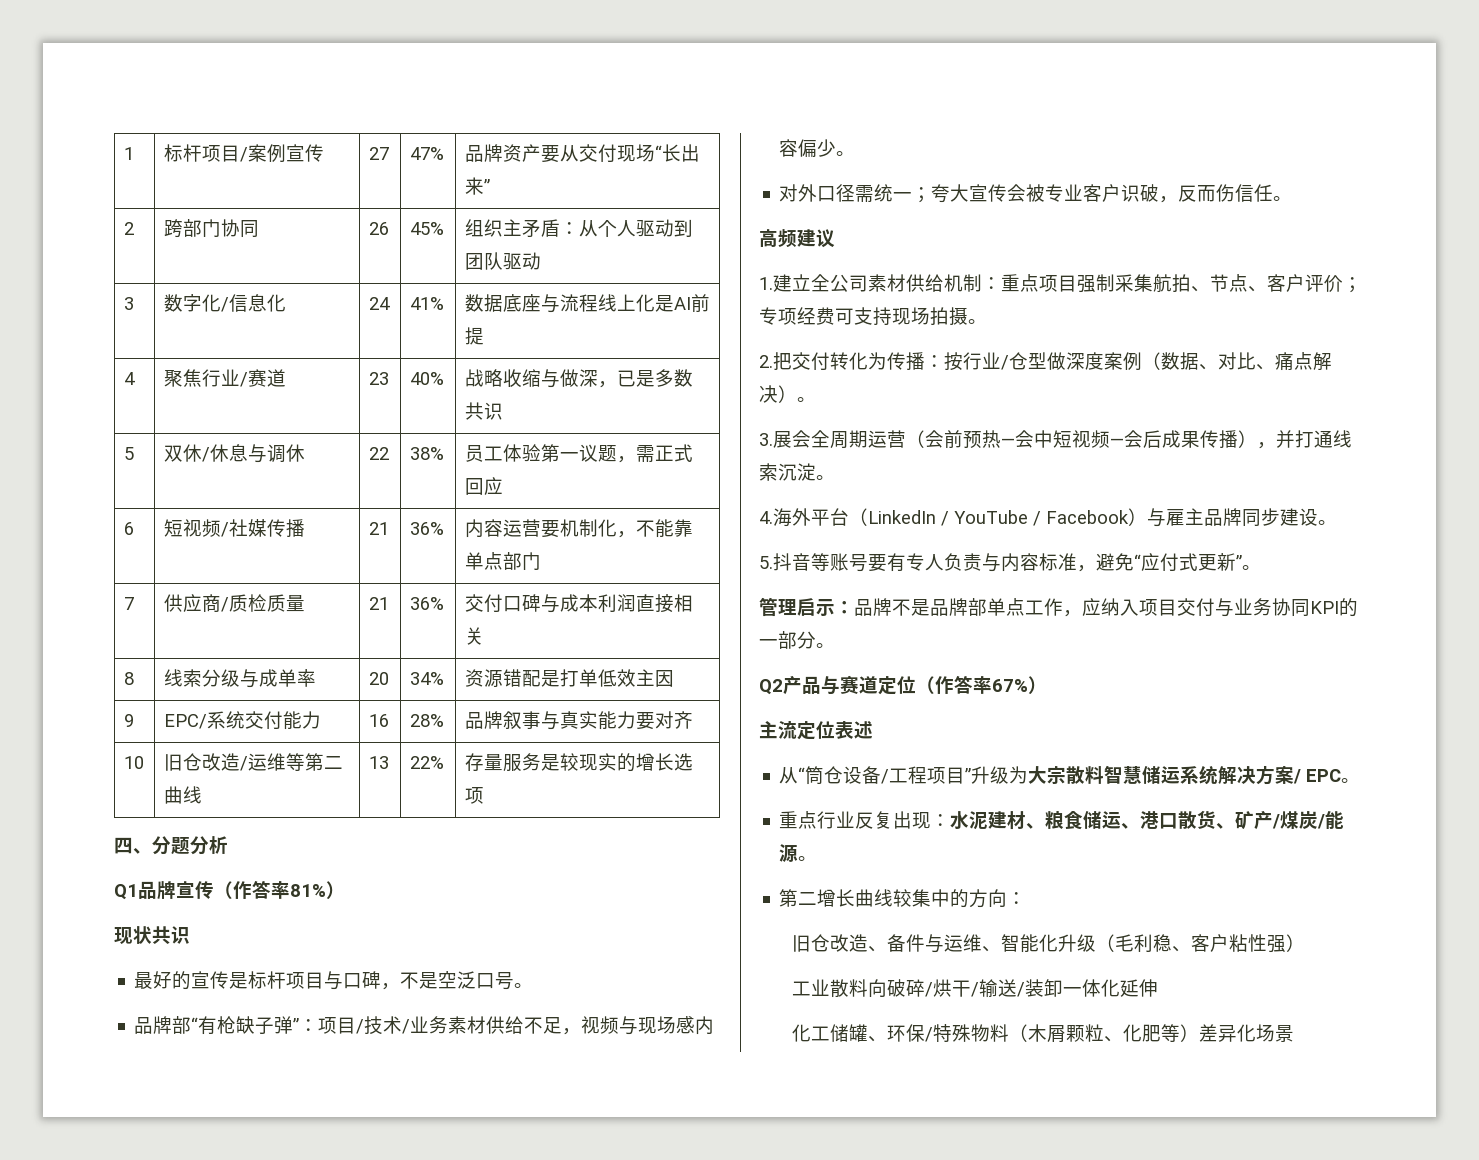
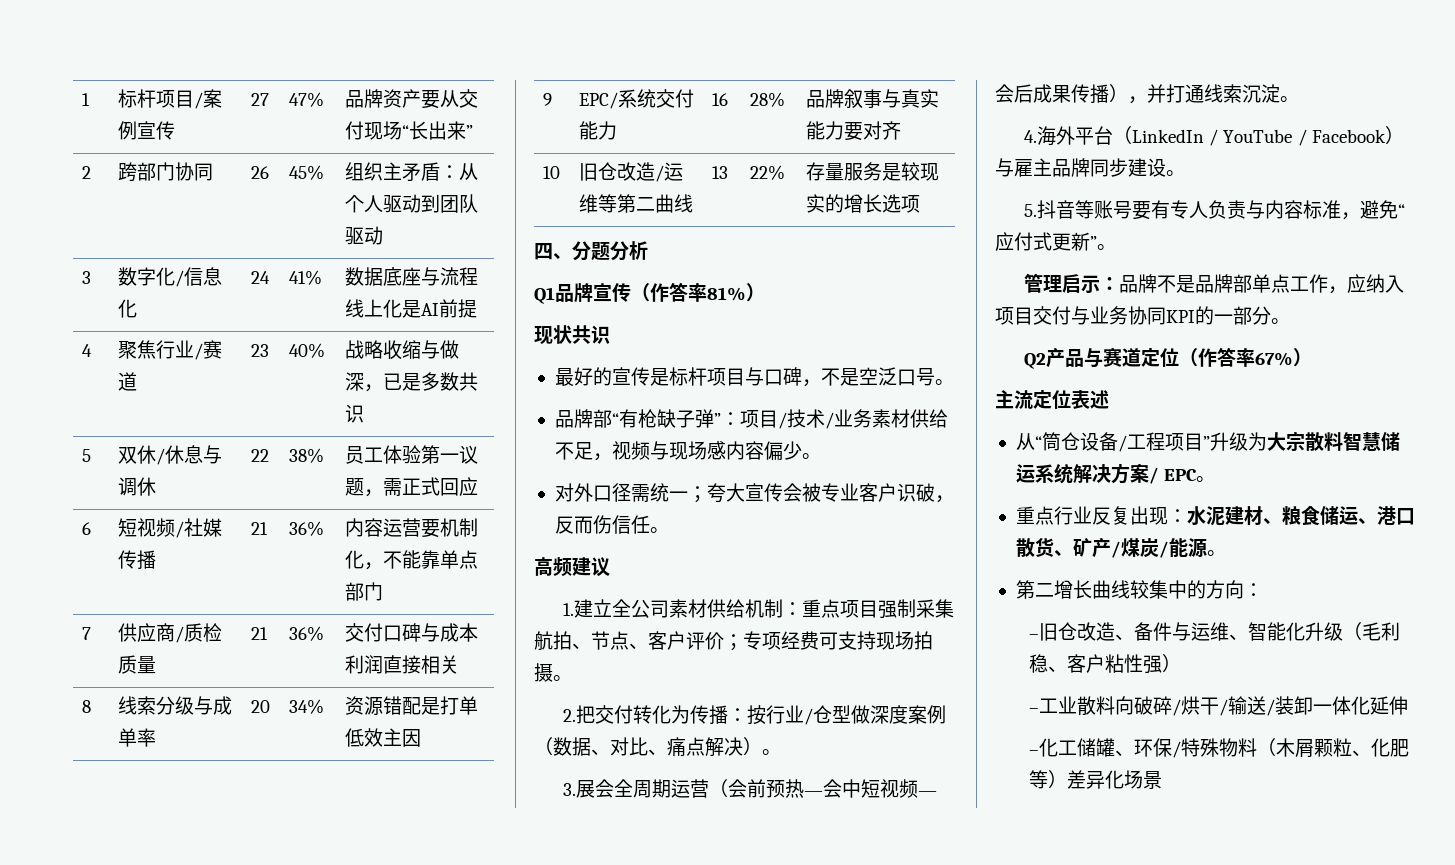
- 旧仓改造、备件与运维、智能化升级（毛利稳、客户粘性强）
+ –旧仓改造、备件与运维、智能化升级（毛利稳、客户粘性强）
- 工业散料向破碎/烘干/输送/装卸一体化延伸
+ –工业散料向破碎/烘干/输送/装卸一体化延伸
- 化工储罐、环保/特殊物料（木屑颗粒、化肥等）差异化场景
+ –化工储罐、环保/特殊物料（木屑颗粒、化肥等）差异化场景

